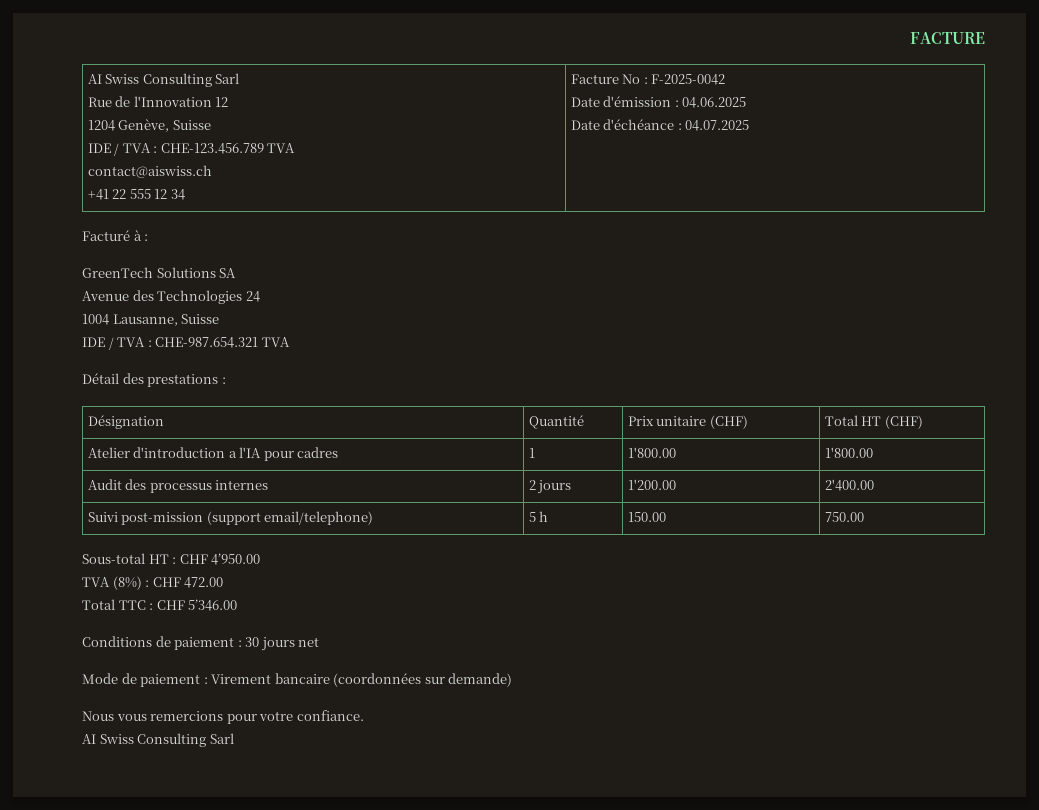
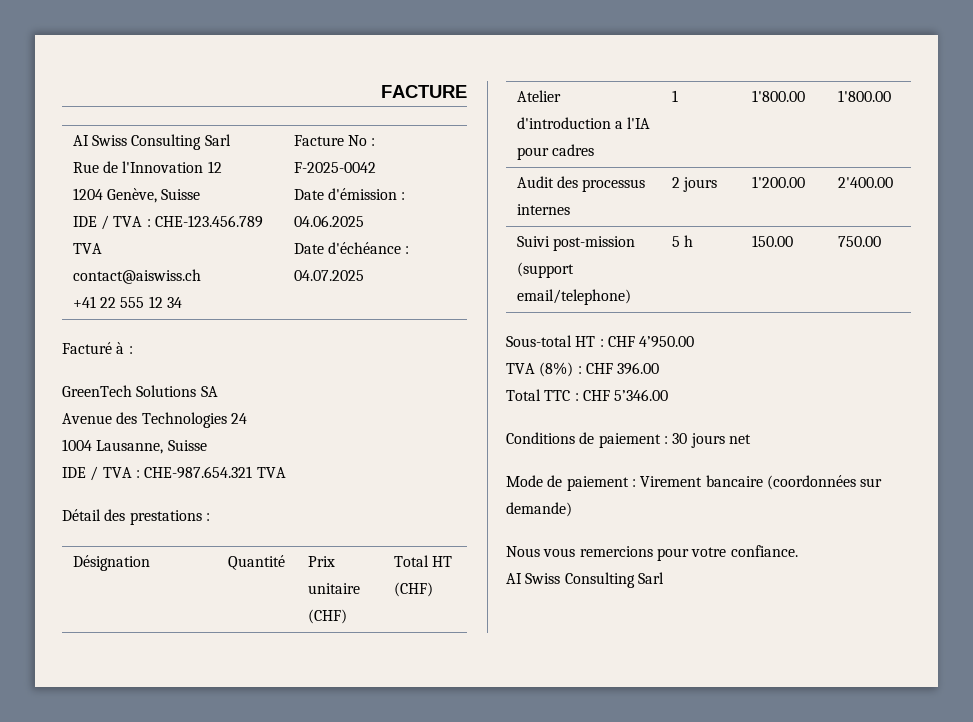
- TVA (8%) : CHF 472.00
+ TVA (8%) : CHF 396.00

